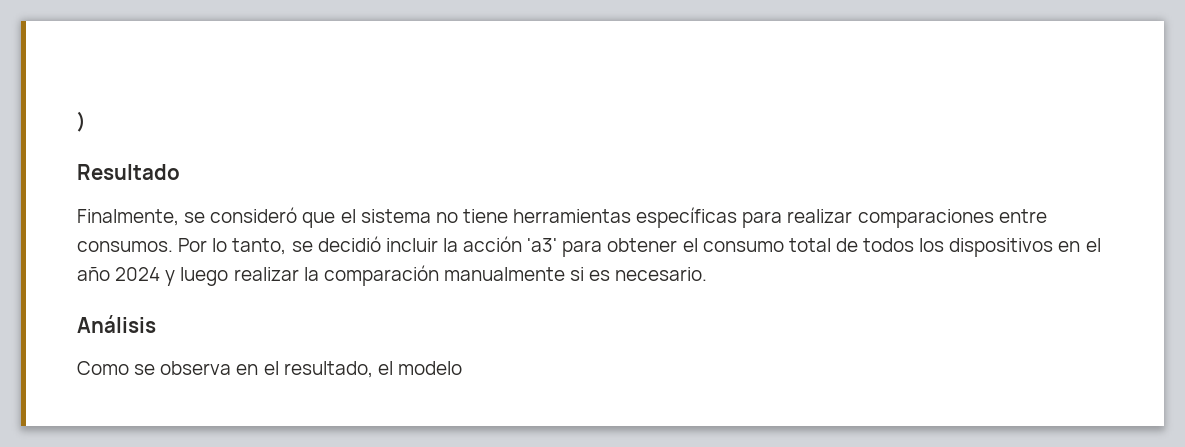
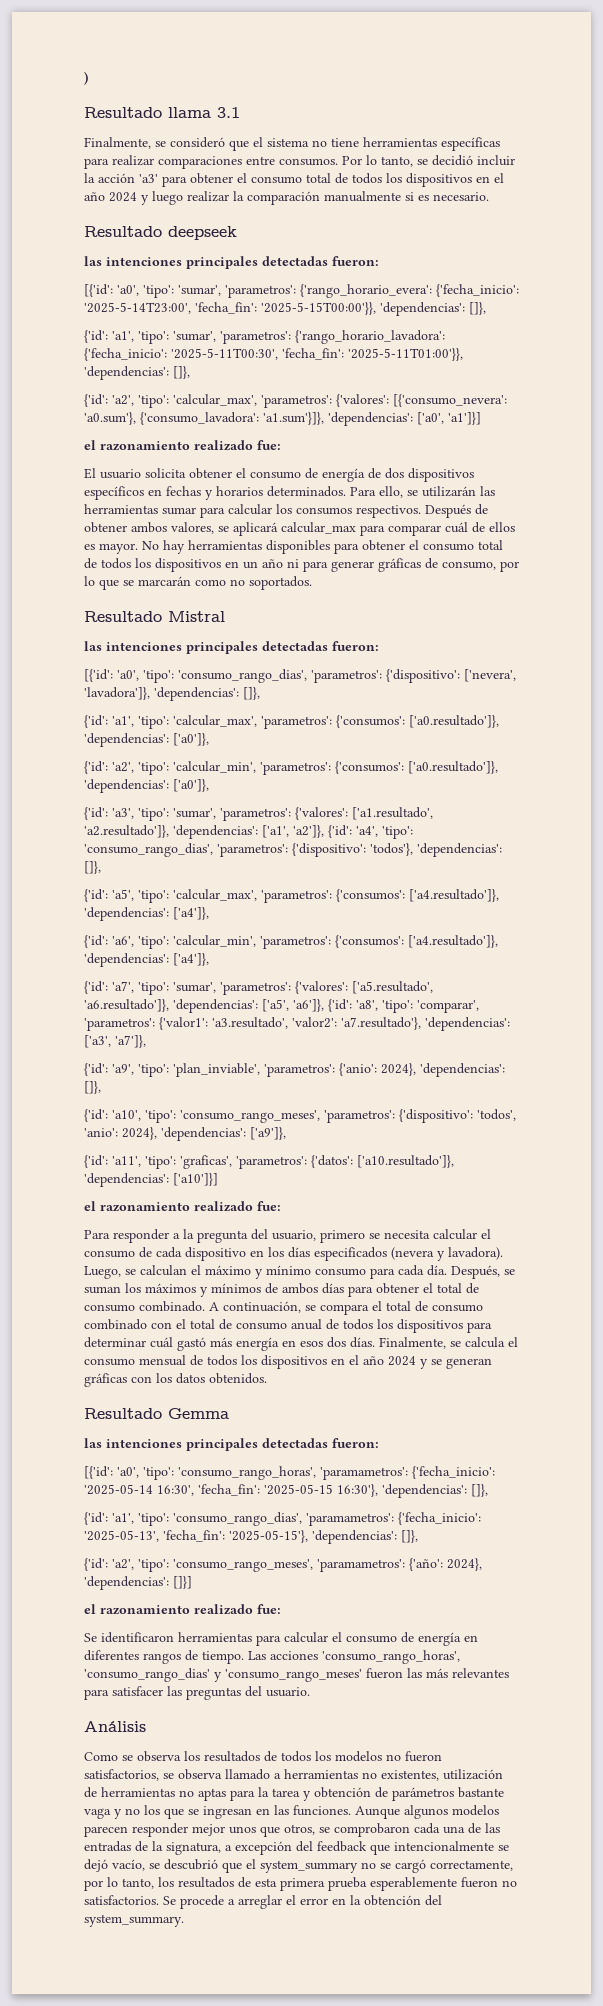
- Resultado
+ Resultado llama 3.1
+ Resultado deepseek
+ las intenciones principales detectadas fueron:
+ [{'id': 'a0', 'tipo': 'sumar', 'parametros': {'rango_horario_evera': {'fecha_inicio': '2025-5-14T23:00', 'fecha_fin': '2025-5-15T00:00'}}, 'dependencias': []},
+ {'id': 'a1', 'tipo': 'sumar', 'parametros': {'rango_horario_lavadora': {'fecha_inicio': '2025-5-11T00:30', 'fecha_fin': '2025-5-11T01:00'}}, 'dependencias': []},
+ {'id': 'a2', 'tipo': 'calcular_max', 'parametros': {'valores': [{'consumo_nevera': 'a0.sum'}, {'consumo_lavadora': 'a1.sum'}]}, 'dependencias': ['a0', 'a1']}]
+ el razonamiento realizado fue:
+ El usuario solicita obtener el consumo de energía de dos dispositivos específicos en fechas y horarios determinados. Para ello, se utilizarán las herramientas sumar para calcular los consumos respectivos. Después de obtener ambos valores, se aplicará calcular_max para comparar cuál de ellos es mayor. No hay herramientas disponibles para obtener el consumo total de todos los dispositivos en un año ni para generar gráficas de consumo, por lo que se marcarán como no soportados.
+ Resultado Mistral
+ las intenciones principales detectadas fueron:
+ [{'id': 'a0', 'tipo': 'consumo_rango_dias', 'parametros': {'dispositivo': ['nevera', 'lavadora']}, 'dependencias': []},
+ {'id': 'a1', 'tipo': 'calcular_max', 'parametros': {'consumos': ['a0.resultado']}, 'dependencias': ['a0']},
+ {'id': 'a2', 'tipo': 'calcular_min', 'parametros': {'consumos': ['a0.resultado']}, 'dependencias': ['a0']},
+ {'id': 'a3', 'tipo': 'sumar', 'parametros': {'valores': ['a1.resultado', 'a2.resultado']}, 'dependencias': ['a1', 'a2']}, {'id': 'a4', 'tipo': 'consumo_rango_dias', 'parametros': {'dispositivo': 'todos'}, 'dependencias': []},
+ {'id': 'a5', 'tipo': 'calcular_max', 'parametros': {'consumos': ['a4.resultado']}, 'dependencias': ['a4']},
+ {'id': 'a6', 'tipo': 'calcular_min', 'parametros': {'consumos': ['a4.resultado']}, 'dependencias': ['a4']},
+ {'id': 'a7', 'tipo': 'sumar', 'parametros': {'valores': ['a5.resultado', 'a6.resultado']}, 'dependencias': ['a5', 'a6']}, {'id': 'a8', 'tipo': 'comparar', 'parametros': {'valor1': 'a3.resultado', 'valor2': 'a7.resultado'}, 'dependencias': ['a3', 'a7']},
+ {'id': 'a9', 'tipo': 'plan_inviable', 'parametros': {'anio': 2024}, 'dependencias': []},
+ {'id': 'a10', 'tipo': 'consumo_rango_meses', 'parametros': {'dispositivo': 'todos', 'anio': 2024}, 'dependencias': ['a9']},
+ {'id': 'a11', 'tipo': 'graficas', 'parametros': {'datos': ['a10.resultado']}, 'dependencias': ['a10']}]
+ el razonamiento realizado fue:
+ Para responder a la pregunta del usuario, primero se necesita calcular el consumo de cada dispositivo en los días especificados (nevera y lavadora). Luego, se calculan el máximo y mínimo consumo para cada día. Después, se suman los máximos y mínimos de ambos días para obtener el total de consumo combinado. A continuación, se compara el total de consumo combinado con el total de consumo anual de todos los dispositivos para determinar cuál gastó más energía en esos dos días. Finalmente, se calcula el consumo mensual de todos los dispositivos en el año 2024 y se generan gráficas con los datos obtenidos.
+ Resultado Gemma
+ las intenciones principales detectadas fueron:
+ [{'id': 'a0', 'tipo': 'consumo_rango_horas', 'paramametros': {'fecha_inicio': '2025-05-14 16:30', 'fecha_fin': '2025-05-15 16:30'}, 'dependencias': []},
+ {'id': 'a1', 'tipo': 'consumo_rango_dias', 'paramametros': {'fecha_inicio': '2025-05-13', 'fecha_fin': '2025-05-15'}, 'dependencias': []},
+ {'id': 'a2', 'tipo': 'consumo_rango_meses', 'paramametros': {'año': 2024}, 'dependencias': []}]
+ el razonamiento realizado fue:
+ Se identificaron herramientas para calcular el consumo de energía en diferentes rangos de tiempo. Las acciones 'consumo_rango_horas', 'consumo_rango_dias' y 'consumo_rango_meses' fueron las más relevantes para satisfacer las preguntas del usuario.
  Análisis
- Como se observa en el resultado, el modelo
+ Como se observa los resultados de todos los modelos no fueron satisfactorios, se observa llamado a herramientas no existentes, utilización de herramientas no aptas para la tarea y obtención de parámetros bastante vaga y no los que se ingresan en las funciones. Aunque algunos modelos parecen responder mejor unos que otros, se comprobaron cada una de las entradas de la signatura, a excepción del feedback que intencionalmente se dejó vacío, se descubrió que el system_summary no se cargó correctamente, por lo tanto, los resultados de esta primera prueba esperablemente fueron no satisfactorios. Se procede a arreglar el error en la obtención del system_summary.

